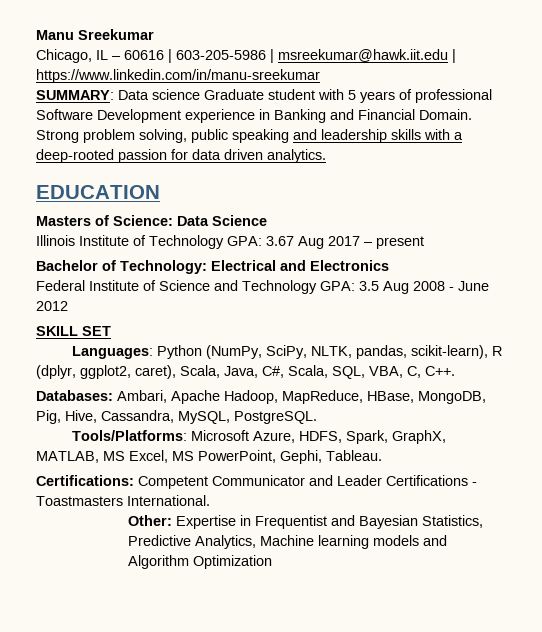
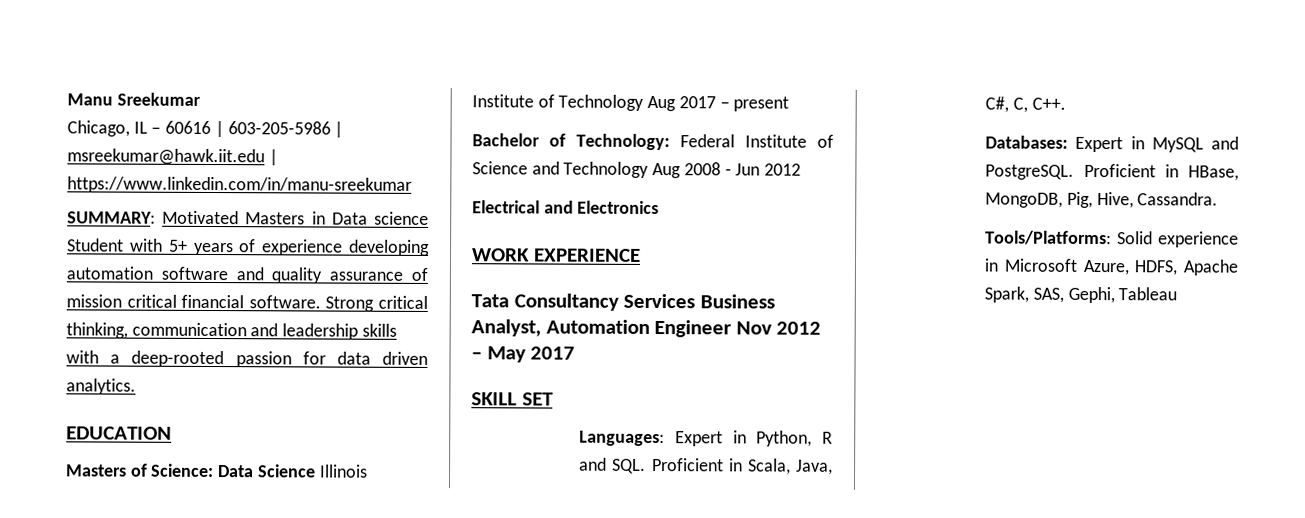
- SUMMARY: Data science Graduate student with 5 years of professional Software Development experience in Banking and Financial Domain. Strong problem solving, public speaking and leadership skills with a deep-rooted passion for data driven analytics.
+ SUMMARY: Motivated Masters in Data science Student with 5+ years of experience developing automation software and quality assurance of mission critical financial software. Strong critical thinking, communication and leadership skills with a deep-rooted passion for data driven analytics.
- Masters of Science: Data Science
- Illinois Institute of Technology GPA: 3.67 Aug 2017 – present
+ Masters of Science: Data Science Illinois Institute of Technology Aug 2017 – present
- Bachelor of Technology: Electrical and Electronics
- Federal Institute of Science and Technology GPA: 3.5 Aug 2008 - June 2012
+ Bachelor of Technology: Federal Institute of Science and Technology Aug 2008 - Jun 2012
+ Electrical and Electronics
+ WORK EXPERIENCE
+ Tata Consultancy Services Business Analyst, Automation Engineer Nov 2012 – May 2017
  SKILL SET
- Languages: Python (NumPy, SciPy, NLTK, pandas, scikit-learn), R (dplyr, ggplot2, caret), Scala, Java, C#, Scala, SQL, VBA, C, C++.
- Databases: Ambari, Apache Hadoop, MapReduce, HBase, MongoDB, Pig, Hive, Cassandra, MySQL, PostgreSQL.
- Tools/Platforms: Microsoft Azure, HDFS, Spark, GraphX, MATLAB, MS Excel, MS PowerPoint, Gephi, Tableau.
- Certifications: Competent Communicator and Leader Certifications - Toastmasters International.
- Other: Expertise in Frequentist and Bayesian Statistics, Predictive Analytics, Machine learning models and Algorithm Optimization
+ Languages: Expert in Python, R and SQL. Proficient in Scala, Java, C#, C, C++.
+ Databases: Expert in MySQL and PostgreSQL. Proficient in HBase, MongoDB, Pig, Hive, Cassandra.
+ Tools/Platforms: Solid experience in Microsoft Azure, HDFS, Apache Spark, SAS, Gephi, Tableau

